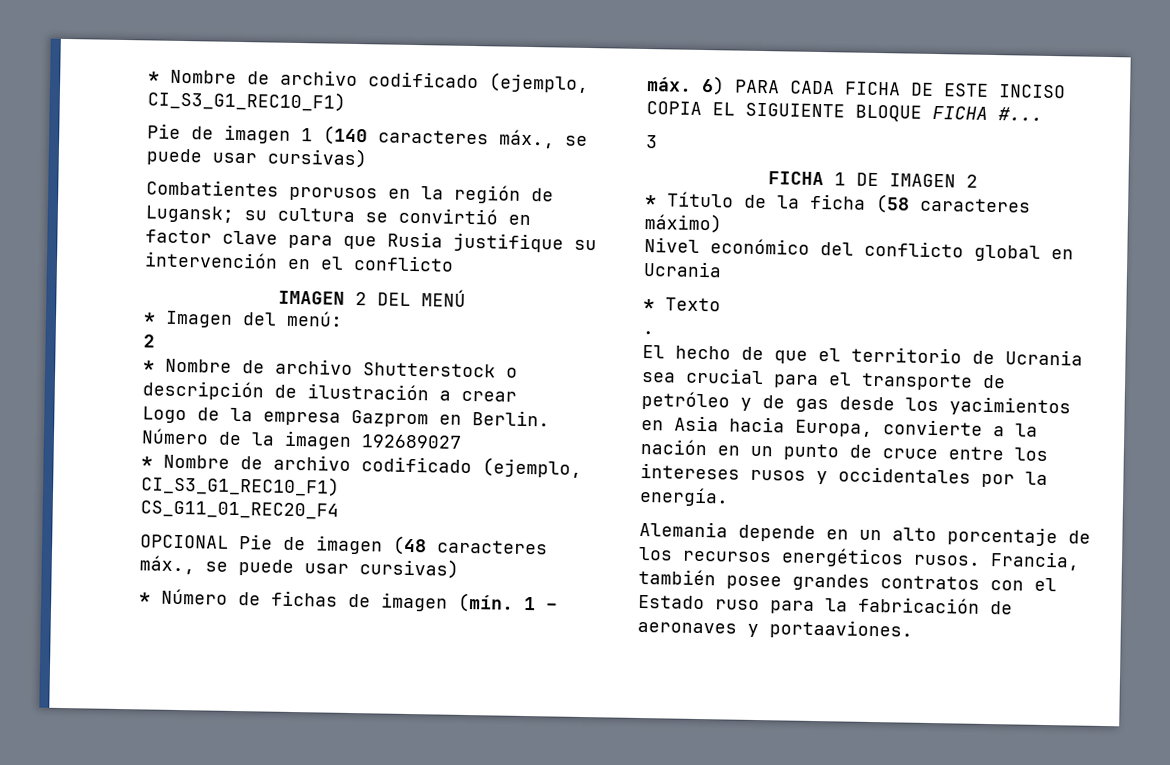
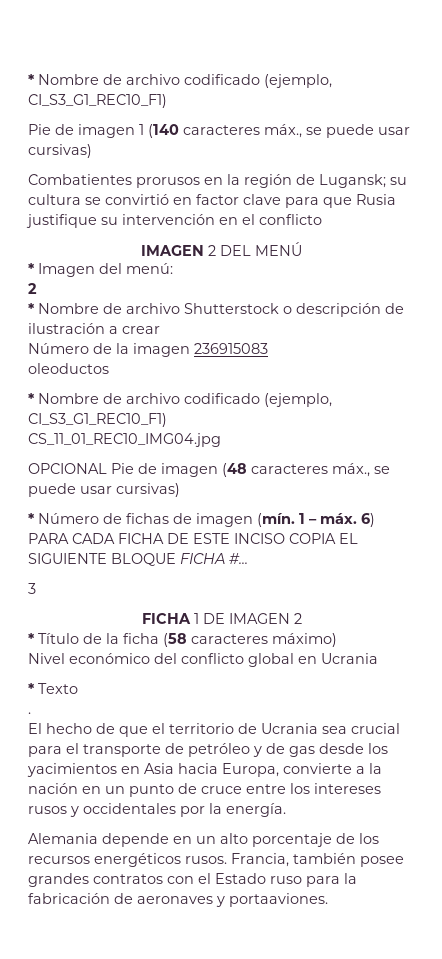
- Logo de la empresa Gazprom en Berlin. Número de la imagen 192689027
+ Número de la imagen 236915083
+ oleoductos
  * Nombre de archivo codificado (ejemplo, CI_S3_G1_REC10_F1)
- CS_G11_01_REC20_F4
+ CS_11_01_REC10_IMG04.jpg

